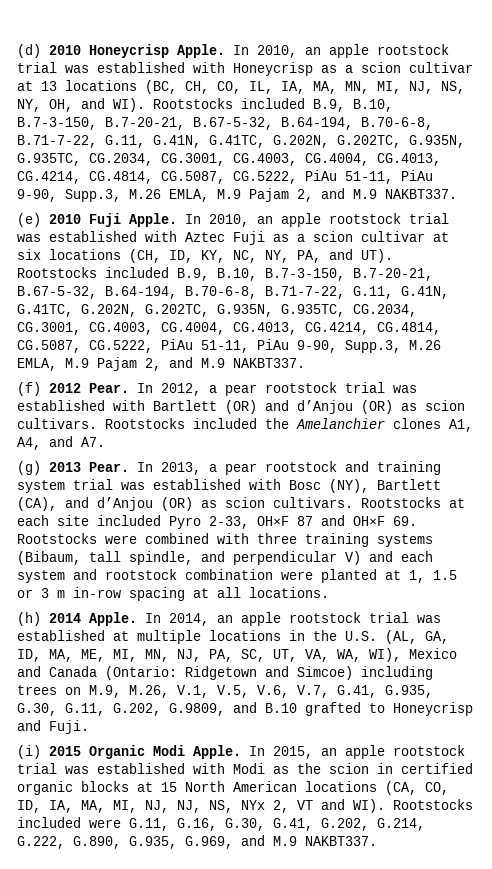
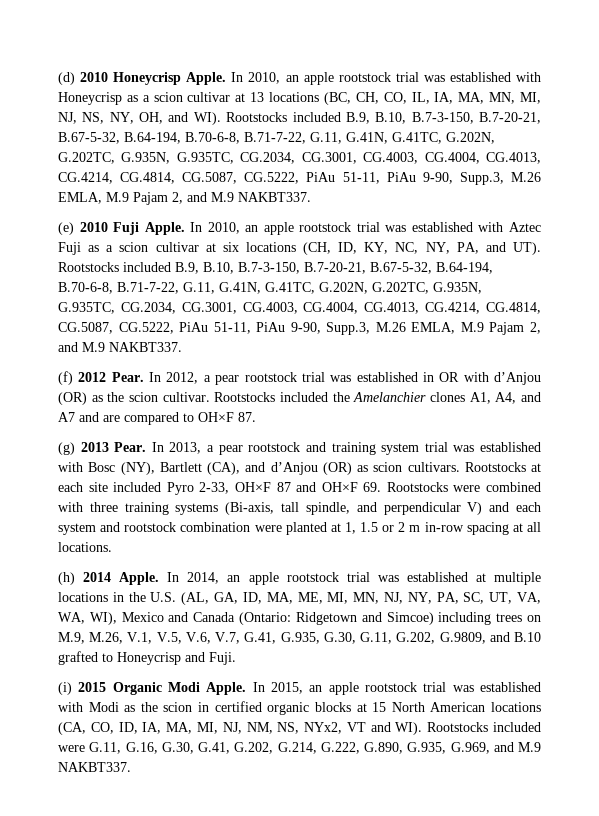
- In 2012, a pear rootstock trial was established with Bartlett (OR) and d’Anjou (OR) as scion cultivars.
+ In 2012, a pear rootstock trial was established in OR with d’Anjou (OR) as the scion cultivar.
- Rootstocks included the Amelanchier clones A1, A4, and A7.
+ Rootstocks included the Amelanchier clones A1, A4, and A7 and are compared to OH×F 87.
- Rootstocks at each site included Pyro 2-33, OH×F 87 and OH×F 69. Rootstocks were combined with three training systems (Bibaum, tall spindle, and perpendicular V) and each system and rootstock combination were planted at 1, 1.5 or 3 m in-row spacing at all locations.
+ Rootstocks at each site included Pyro 2-33, OH×F 87 and OH×F 69. Rootstocks were combined with three training systems (Bi-axis, tall spindle, and perpendicular V) and each system and rootstock combination were planted at 1, 1.5 or 2 m in-row spacing at all locations.
- In 2014, an apple rootstock trial was established at multiple locations in the U.S. (AL, GA, ID, MA, ME, MI, MN, NJ, PA, SC, UT, VA, WA, WI), Mexico and Canada (Ontario: Ridgetown and Simcoe) including trees on M.9, M.26, V.1, V.5, V.6, V.7, G.41, G.935, G.30, G.11, G.202, G.9809, and B.10 grafted to Honeycrisp and Fuji.
+ In 2014, an apple rootstock trial was established at multiple locations in the U.S. (AL, GA, ID, MA, ME, MI, MN, NJ, NY, PA, SC, UT, VA, WA, WI), Mexico and Canada (Ontario: Ridgetown and Simcoe) including trees on M.9, M.26, V.1, V.5, V.6, V.7, G.41, G.935, G.30, G.11, G.202, G.9809, and B.10 grafted to Honeycrisp and Fuji.
- In 2015, an apple rootstock trial was established with Modi as the scion in certified organic blocks at 15 North American locations (CA, CO, ID, IA, MA, MI, NJ, NJ, NS, NYx 2, VT and WI). Rootstocks included were G.11, G.16, G.30, G.41, G.202, G.214, G.222, G.890, G.935, G.969, and M.9 NAKBT337.
+ In 2015, an apple rootstock trial was established with Modi as the scion in certified organic blocks at 15 North American locations (CA, CO, ID, IA, MA, MI, NJ, NM, NS, NYx2, VT and WI). Rootstocks included were G.11, G.16, G.30, G.41, G.202, G.214, G.222, G.890, G.935, G.969, and M.9 NAKBT337.

